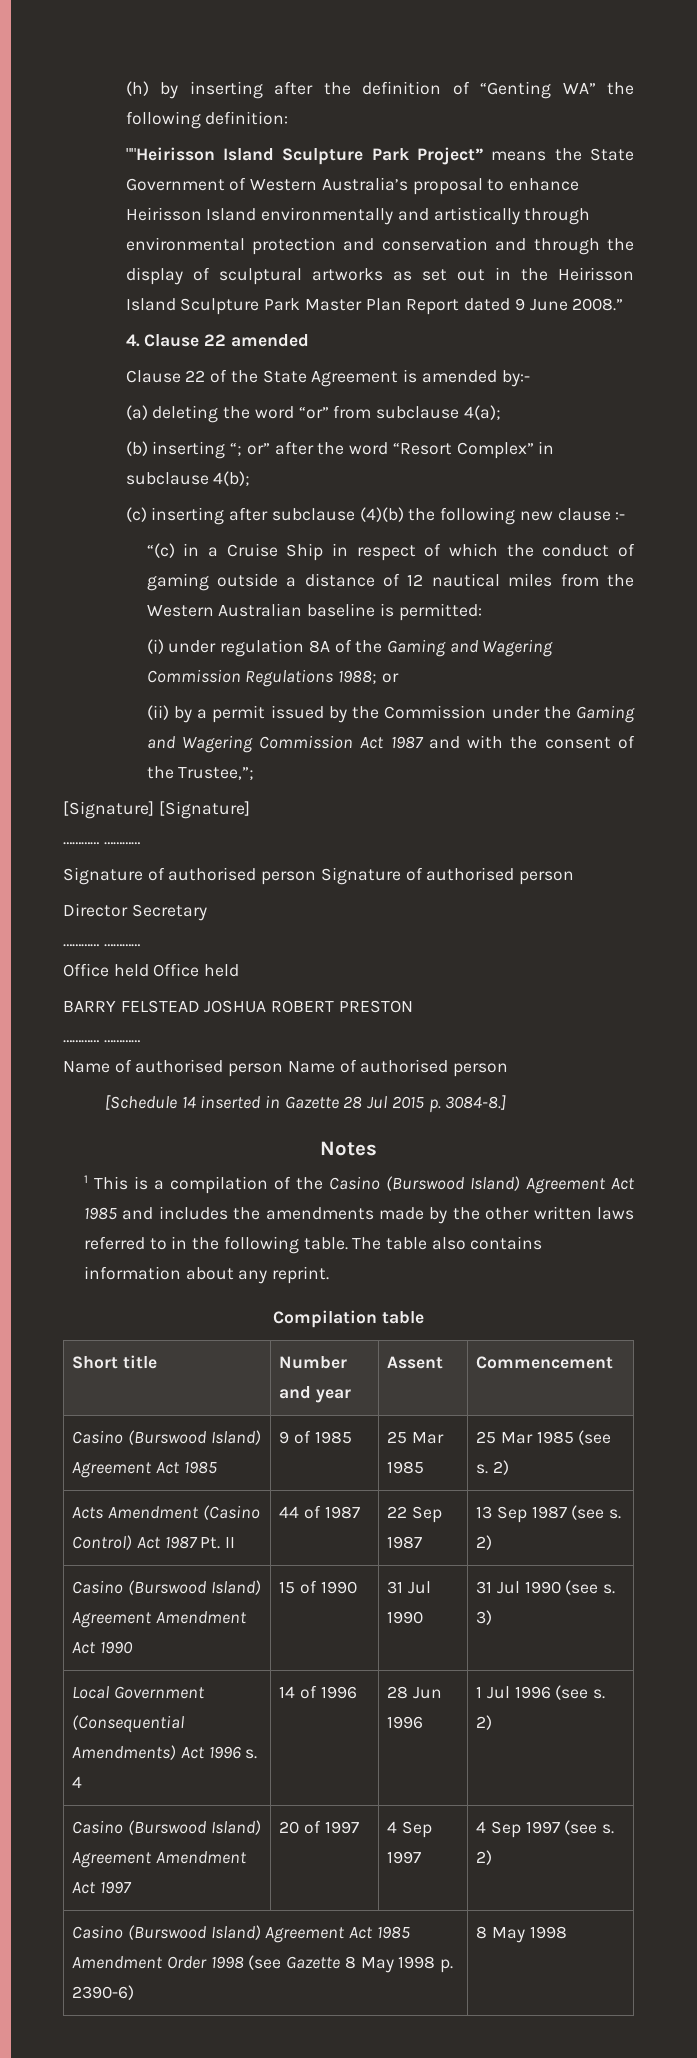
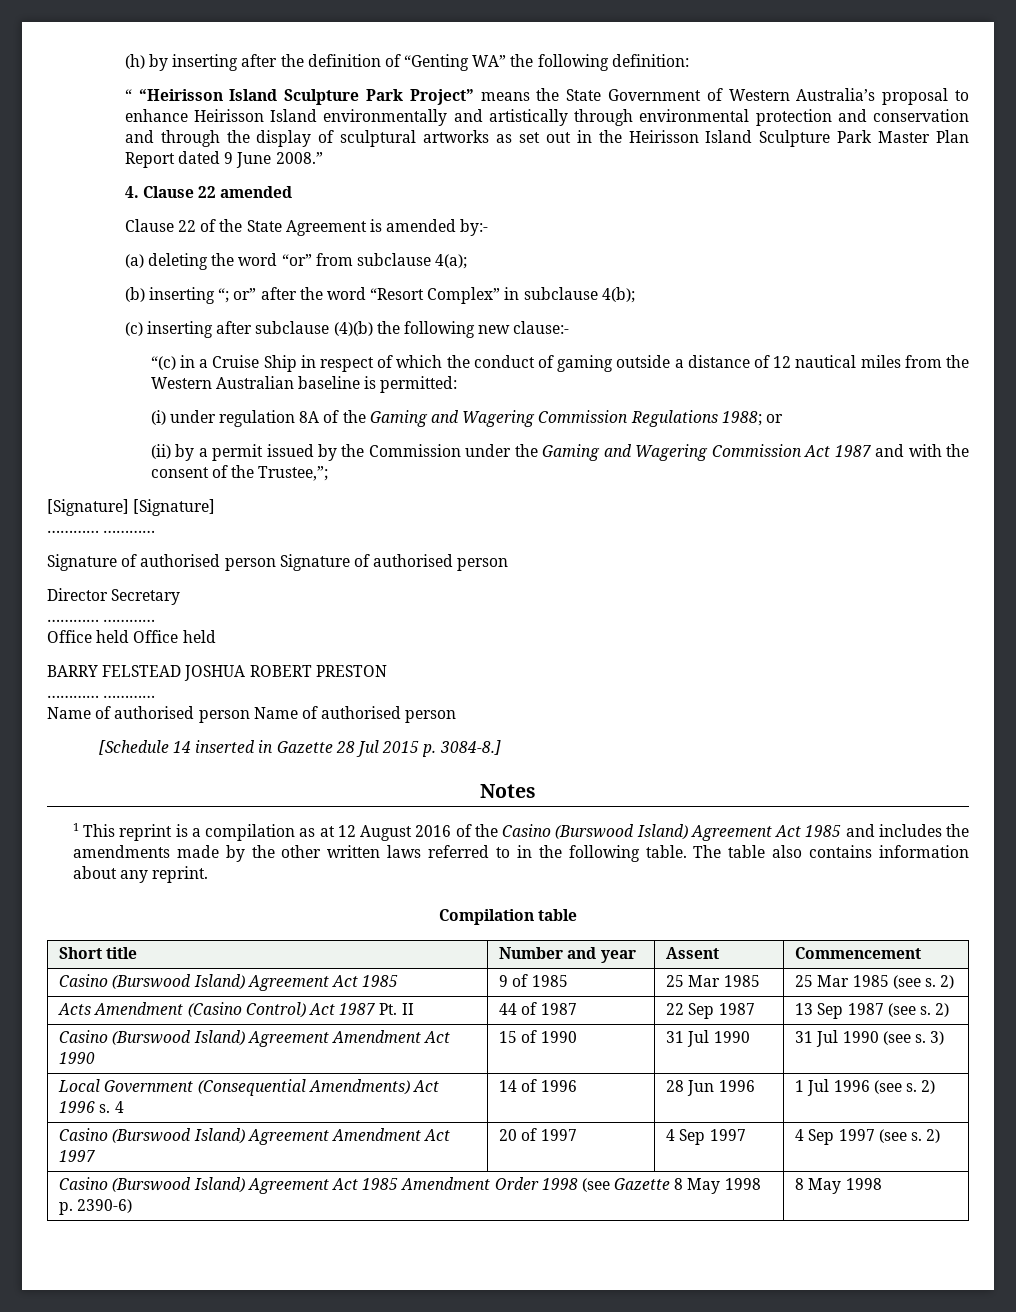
- ""Heirisson Island Sculpture Park Project” means the State Government of Western Australia’s proposal to enhance Heirisson Island environmentally and artistically through environmental protection and conservation and through the display of sculptural artworks as set out in the Heirisson Island Sculpture Park Master Plan Report dated 9 June 2008.”
+ “ “Heirisson Island Sculpture Park Project” means the State Government of Western Australia’s proposal to enhance Heirisson Island environmentally and artistically through environmental protection and conservation and through the display of sculptural artworks as set out in the Heirisson Island Sculpture Park Master Plan Report dated 9 June 2008.”
- (c) inserting after subclause (4)(b) the following new clause :-
+ (c) inserting after subclause (4)(b) the following new clause:-
- 1 This is a compilation of the Casino (Burswood Island) Agreement Act 1985 and includes the amendments made by the other written laws referred to in the following table.
+ 1 This reprint is a compilation as at 12 August 2016 of the Casino (Burswood Island) Agreement Act 1985 and includes the amendments made by the other written laws referred to in the following table.

